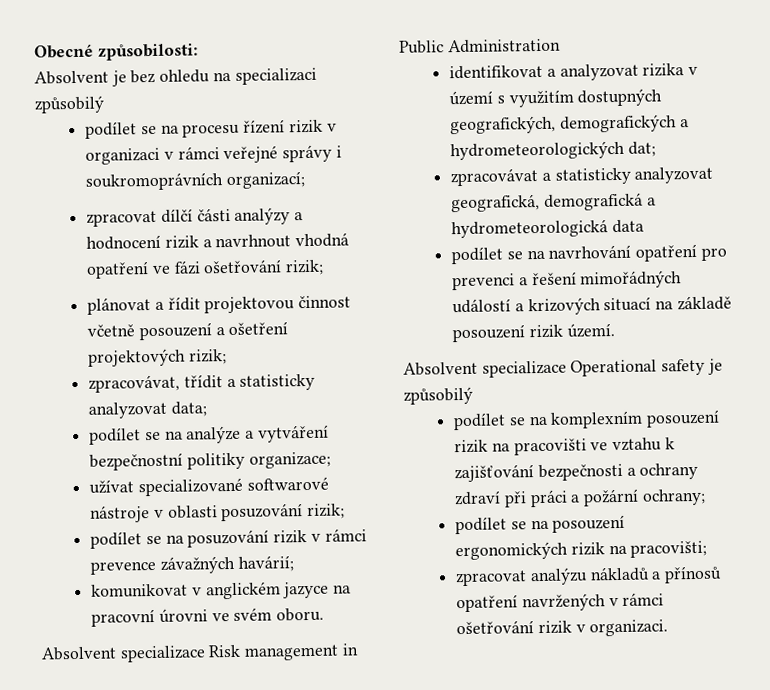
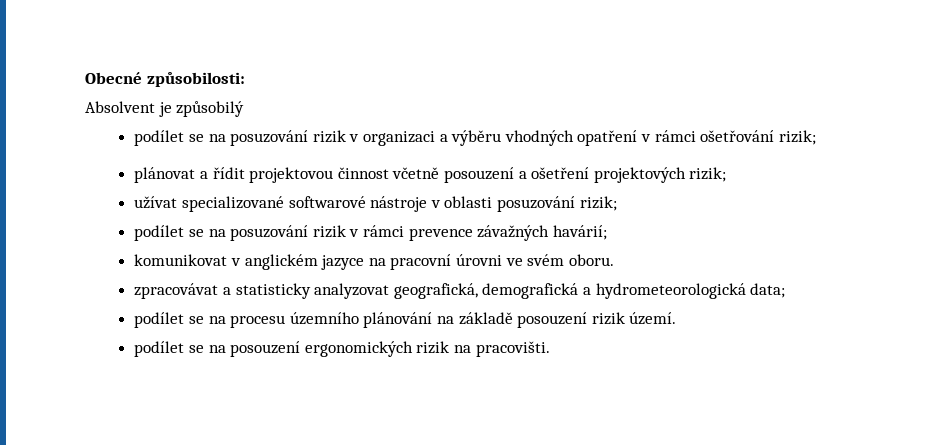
- Absolvent je bez ohledu na specializaci způsobilý
- podílet se na procesu řízení rizik v organizaci v rámci veřejné správy i soukromoprávních organizací;
- zpracovat dílčí části analýzy a hodnocení rizik a navrhnout vhodná opatření ve fázi ošetřování rizik;
+ Absolvent je způsobilý
+ podílet se na posuzování rizik v organizaci a výběru vhodných opatření v rámci ošetřování rizik;
- zpracovávat, třídit a statisticky analyzovat data;
- podílet se na analýze a vytváření bezpečnostní politiky organizace;
- Absolvent specializace Risk management in Public Administration
- identifikovat a analyzovat rizika v území s využitím dostupných geografických, demografických a hydrometeorologických dat;
- zpracovávat a statisticky analyzovat geografická, demografická a hydrometeorologická data
- podílet se na navrhování opatření pro prevenci a řešení mimořádných událostí a krizových situací na základě posouzení rizik území.
+ zpracovávat a statisticky analyzovat geografická, demografická a hydrometeorologická data;
+ podílet se na procesu územního plánování na základě posouzení rizik území.
- Absolvent specializace Operational safety je způsobilý
- podílet se na komplexním posouzení rizik na pracovišti ve vztahu k zajišťování bezpečnosti a ochrany zdraví při práci a požární ochrany;
- podílet se na posouzení ergonomických rizik na pracovišti;
- zpracovat analýzu nákladů a přínosů opatření navržených v rámci ošetřování rizik v organizaci.
+ podílet se na posouzení ergonomických rizik na pracovišti.

